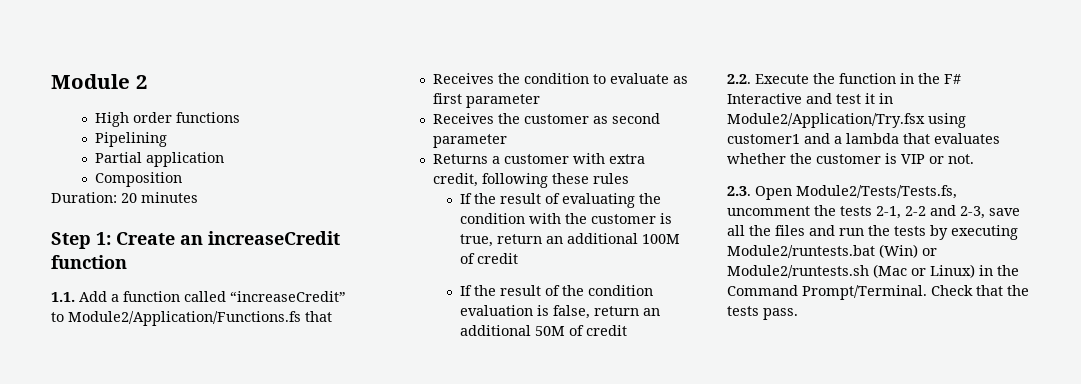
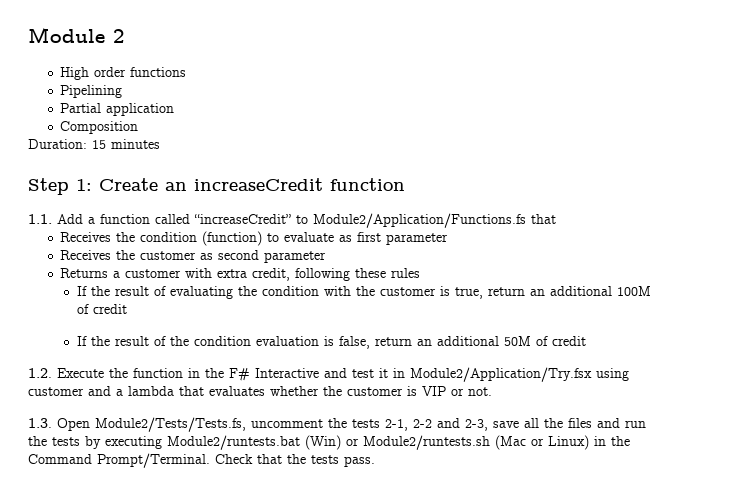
- Duration: 20 minutes
+ Duration: 15 minutes
- Receives the condition to evaluate as first parameter
+ Receives the condition (function) to evaluate as first parameter
- 2.2. Execute the function in the F# Interactive and test it in Module2/Application/Try.fsx using customer1 and a lambda that evaluates whether the customer is VIP or not.
+ 1.2. Execute the function in the F# Interactive and test it in Module2/Application/Try.fsx using customer and a lambda that evaluates whether the customer is VIP or not.
- 2.3. Open Module2/Tests/Tests.fs, uncomment the tests 2-1, 2-2 and 2-3, save all the files and run the tests by executing Module2/runtests.bat (Win) or Module2/runtests.sh (Mac or Linux) in the Command Prompt/Terminal.
+ 1.3. Open Module2/Tests/Tests.fs, uncomment the tests 2-1, 2-2 and 2-3, save all the files and run the tests by executing Module2/runtests.bat (Win) or Module2/runtests.sh (Mac or Linux) in the Command Prompt/Terminal.

